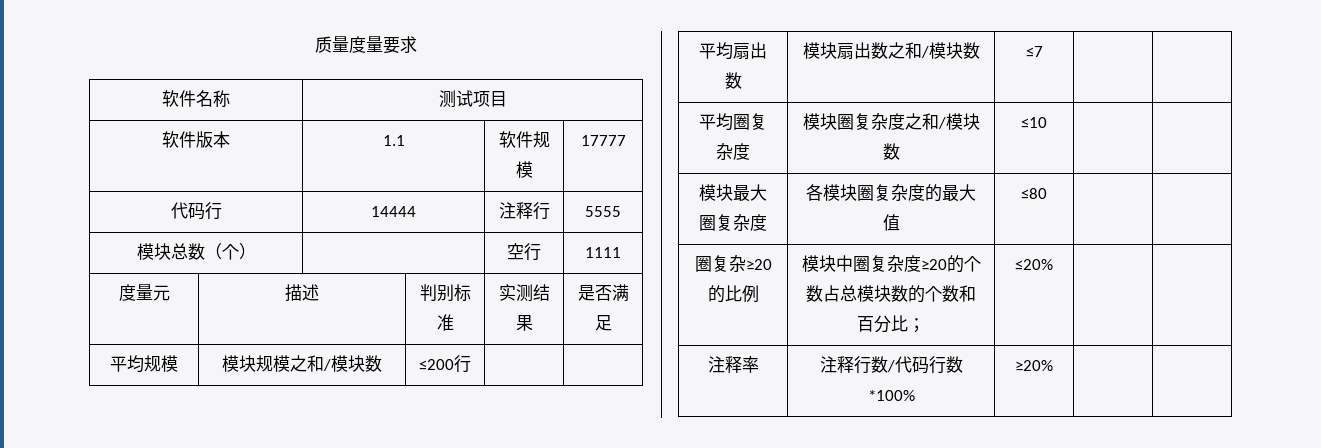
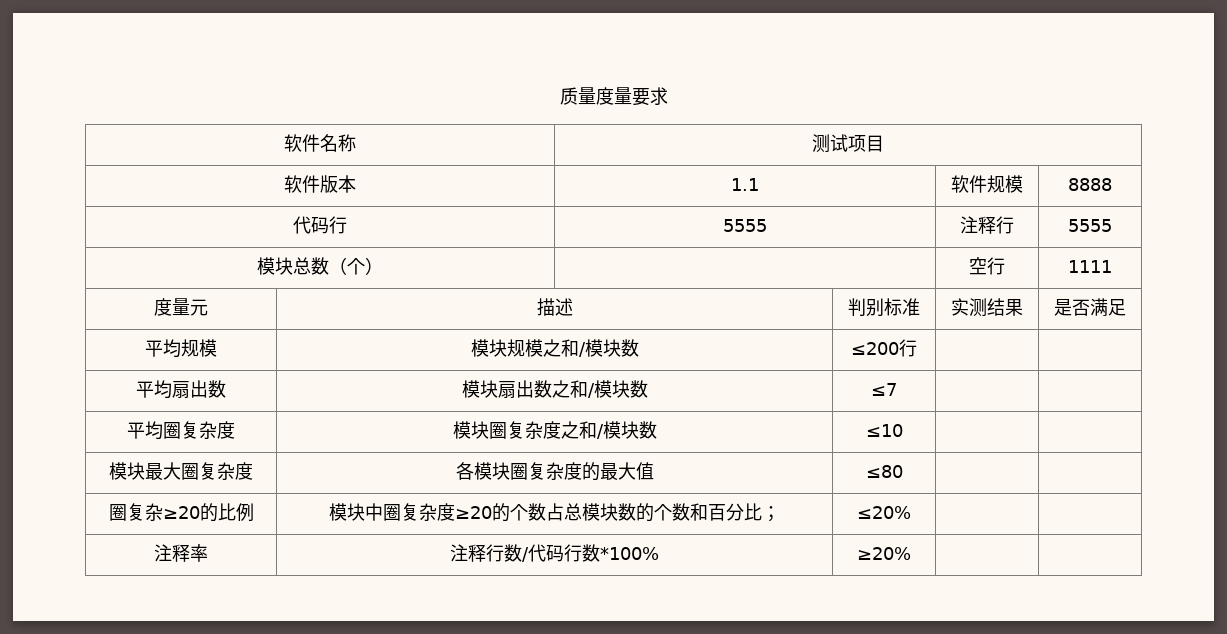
- 软件版本 | 1.1 | 软件规模 | 17777
+ 软件版本 | 1.1 | 软件规模 | 8888
- 代码行 | 14444 | 注释行 | 5555
+ 代码行 | 5555 | 注释行 | 5555

